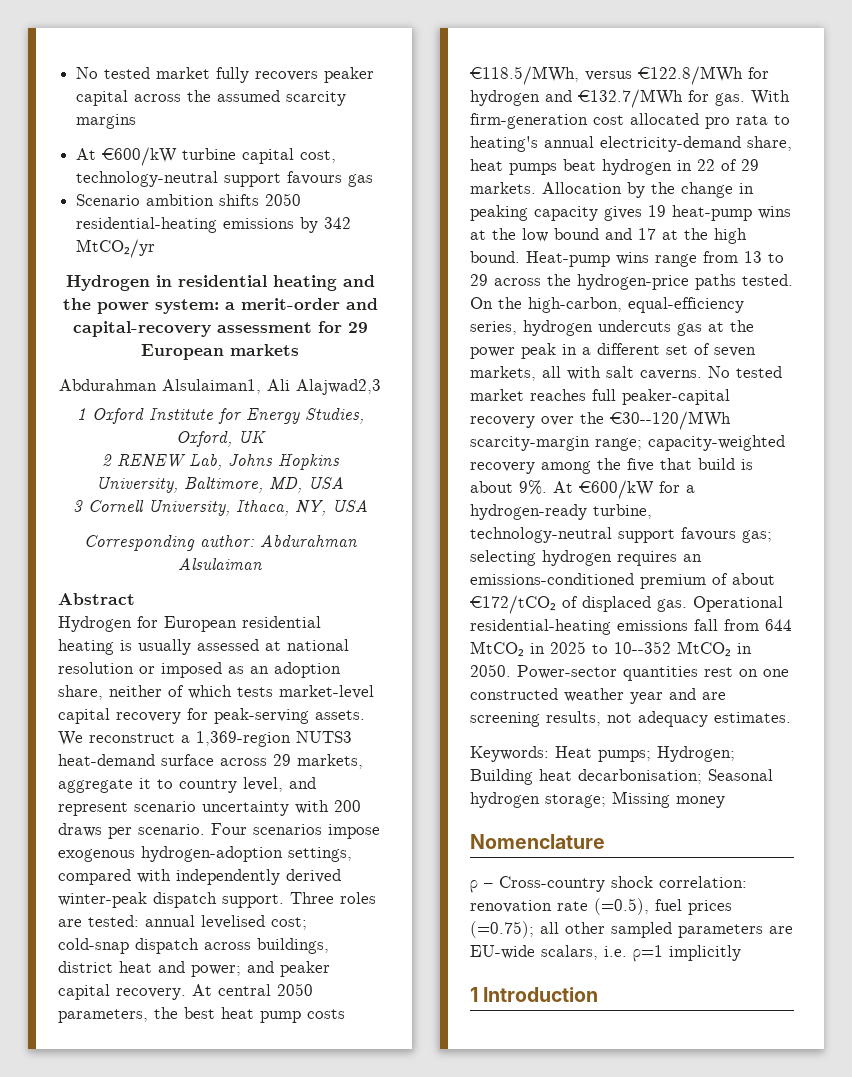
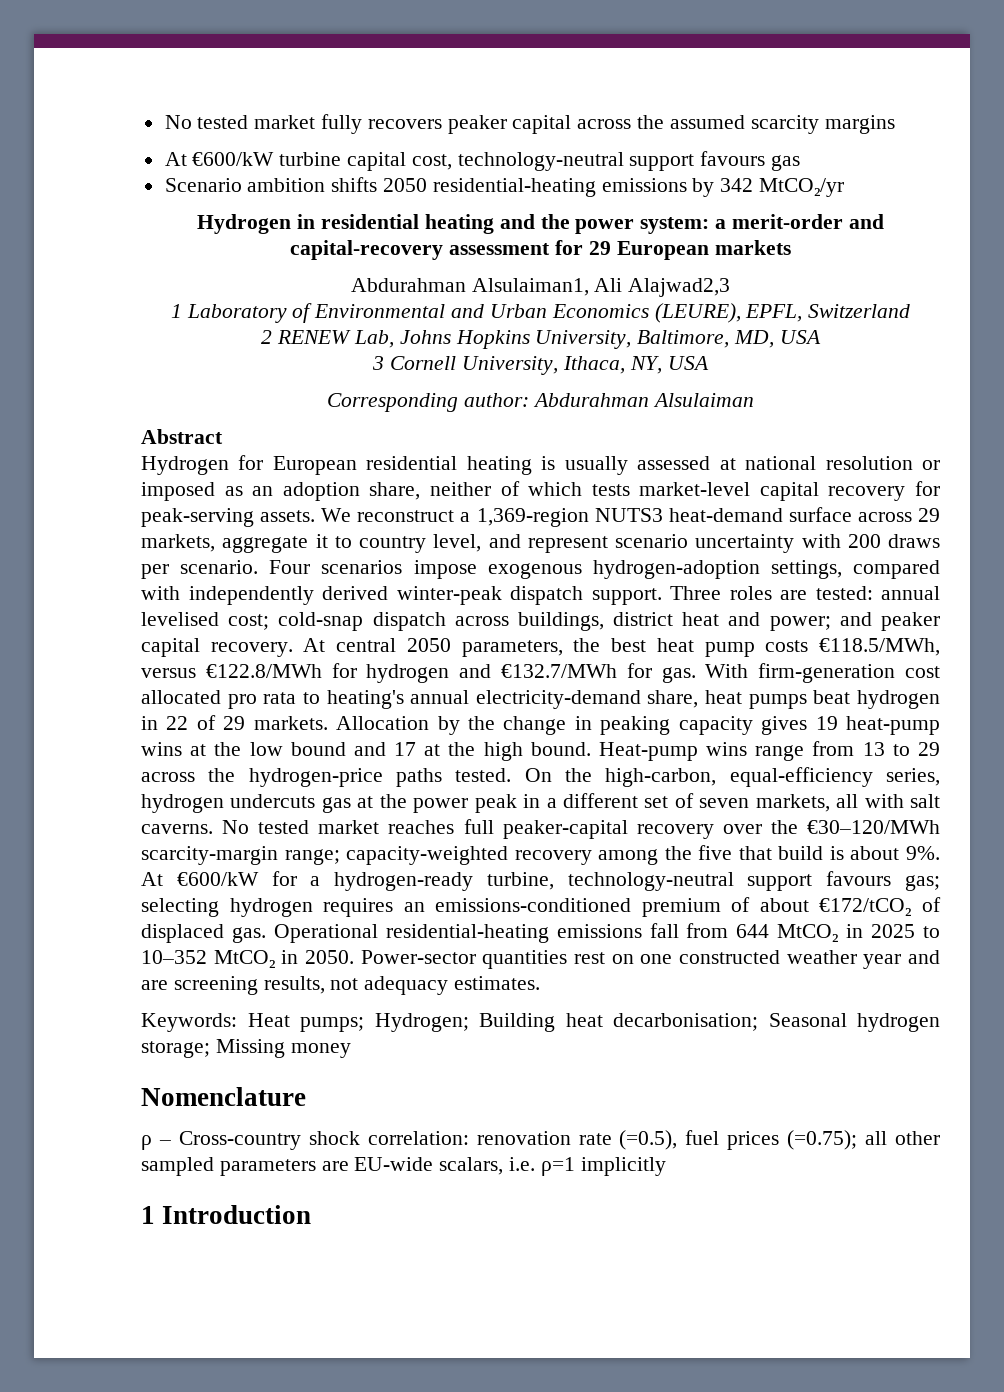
- 1 Oxford Institute for Energy Studies, Oxford, UK
+ 1 Laboratory of Environmental and Urban Economics (LEURE), EPFL, Switzerland
- No tested market reaches full peaker-capital recovery over the €30--120/MWh scarcity-margin range; capacity-weighted recovery among the five that build is about 9%.
+ No tested market reaches full peaker-capital recovery over the €30–120/MWh scarcity-margin range; capacity-weighted recovery among the five that build is about 9%.
- Operational residential-heating emissions fall from 644 MtCO₂ in 2025 to 10--352 MtCO₂ in 2050.
+ Operational residential-heating emissions fall from 644 MtCO₂ in 2025 to 10–352 MtCO₂ in 2050.

